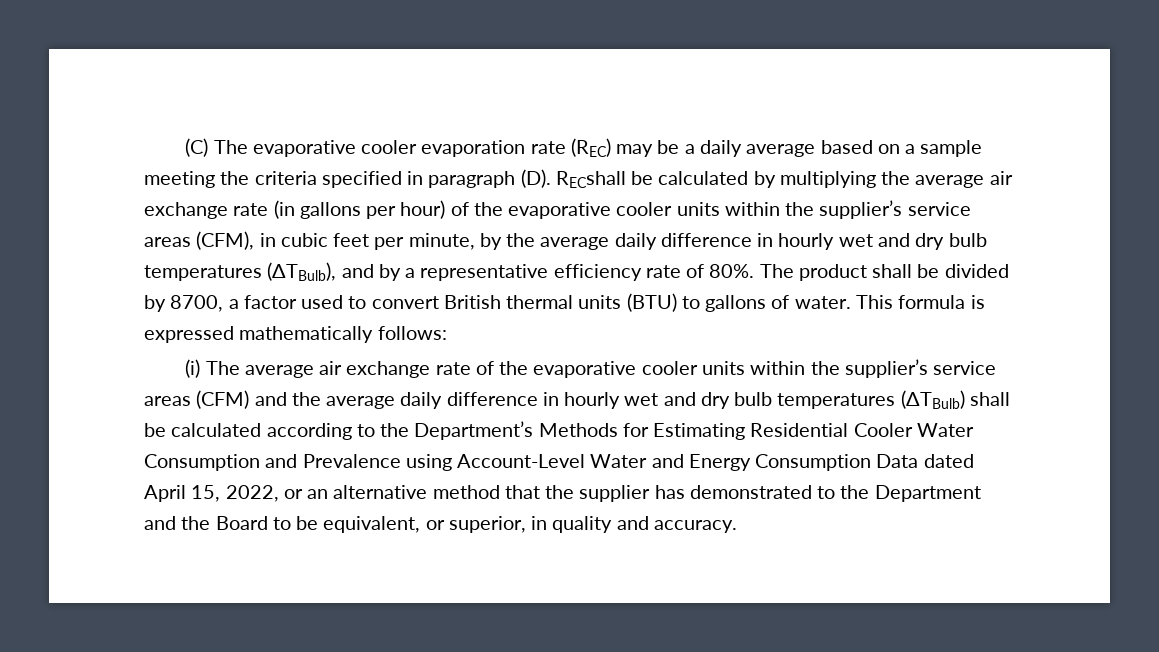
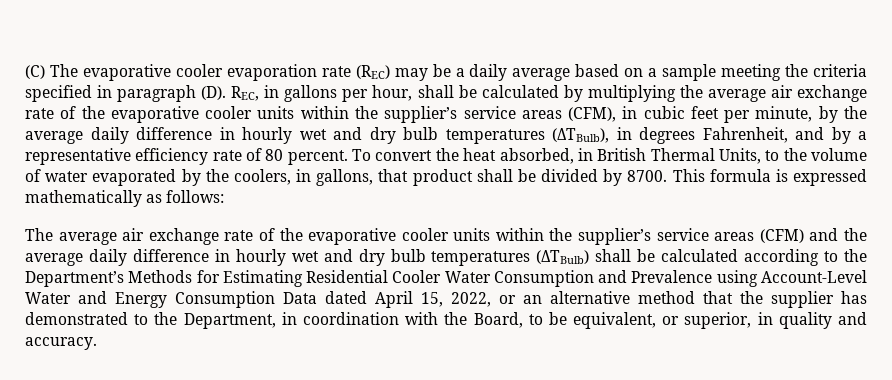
- (C) The evaporative cooler evaporation rate (REC) may be a daily average based on a sample meeting the criteria specified in paragraph (D). RECshall be calculated by multiplying the average air exchange rate (in gallons per hour) of the evaporative cooler units within the supplier’s service areas (CFM), in cubic feet per minute, by the average daily difference in hourly wet and dry bulb temperatures (ΔTBulb), and by a representative efficiency rate of 80%. The product shall be divided by 8700, a factor used to convert British thermal units (BTU) to gallons of water.
+ (C) The evaporative cooler evaporation rate (REC) may be a daily average based on a sample meeting the criteria specified in paragraph (D). REC, in gallons per hour, shall be calculated by multiplying the average air exchange rate of the evaporative cooler units within the supplier’s service areas (CFM), in cubic feet per minute, by the average daily difference in hourly wet and dry bulb temperatures (ΔTBulb), in degrees Fahrenheit, and by a representative efficiency rate of 80 percent. To convert the heat absorbed, in British Thermal Units, to the volume of water evaporated by the coolers, in gallons, that product shall be divided by 8700.
- This formula is expressed mathematically follows:
+ This formula is expressed mathematically as follows:
- (i) The average air exchange rate of the evaporative cooler units within the supplier’s service areas (CFM) and the average daily difference in hourly wet and dry bulb temperatures (ΔTBulb) shall be calculated according to the Department’s Methods for Estimating Residential Cooler Water Consumption and Prevalence using Account-Level Water and Energy Consumption Data dated April 15, 2022, or an alternative method that the supplier has demonstrated to the Department and the Board to be equivalent, or superior, in quality and accuracy.
+ The average air exchange rate of the evaporative cooler units within the supplier’s service areas (CFM) and the average daily difference in hourly wet and dry bulb temperatures (ΔTBulb) shall be calculated according to the Department’s Methods for Estimating Residential Cooler Water Consumption and Prevalence using Account-Level Water and Energy Consumption Data dated April 15, 2022, or an alternative method that the supplier has demonstrated to the Department, in coordination with the Board, to be equivalent, or superior, in quality and accuracy.

